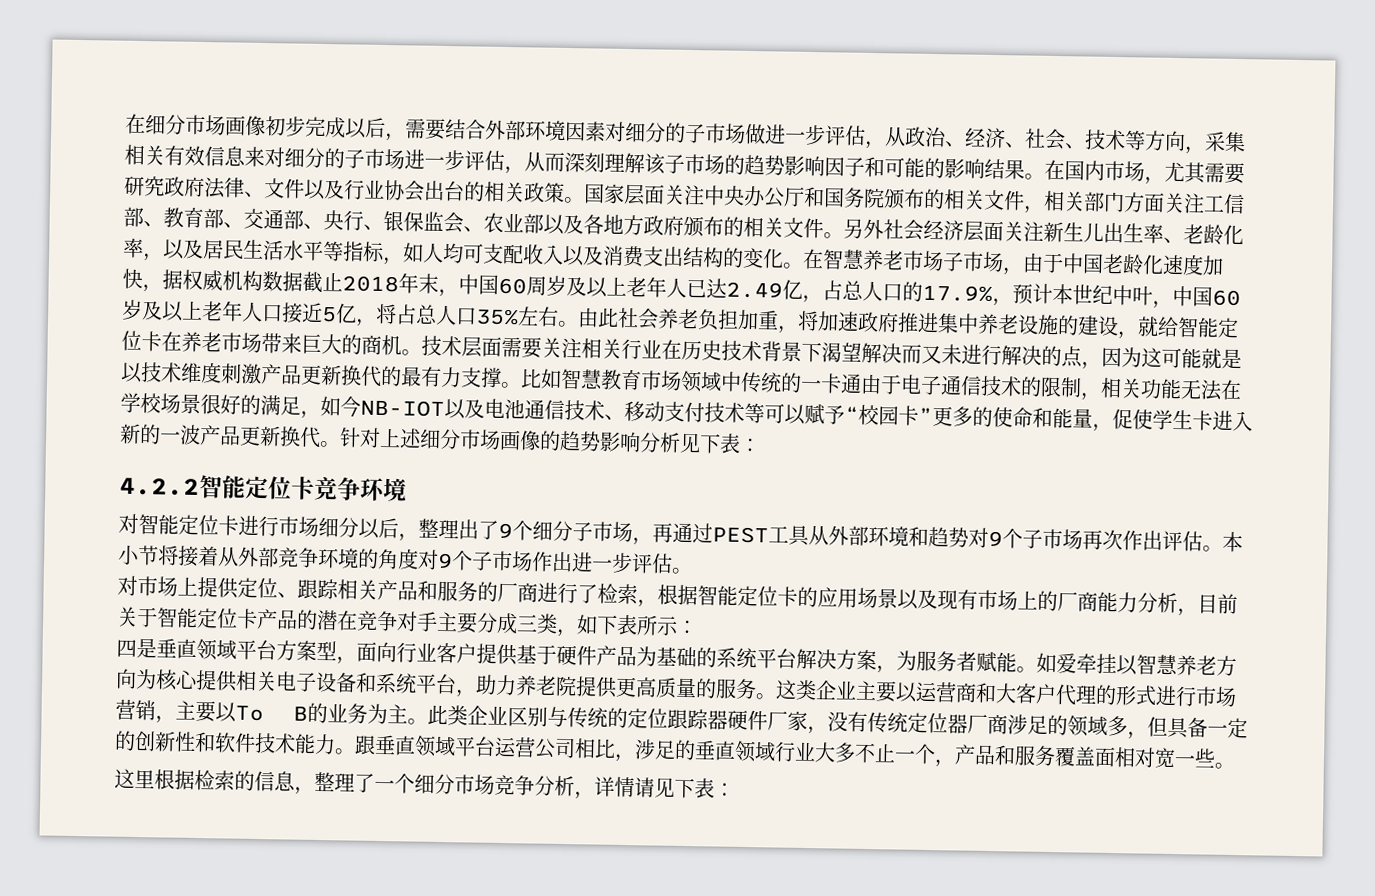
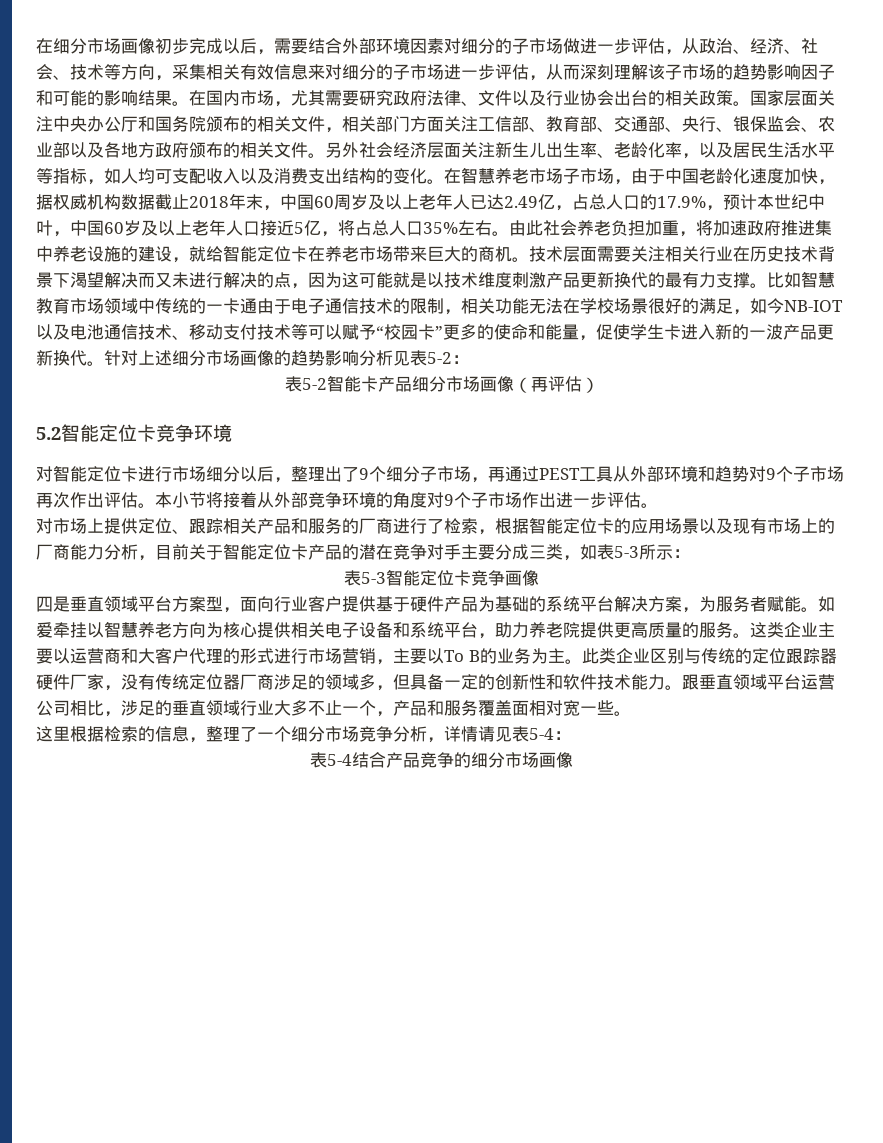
- 针对上述细分市场画像的趋势影响分析见下表：
- 4.2.2智能定位卡竞争环境
+ 针对上述细分市场画像的趋势影响分析见表5-2：
+ 表5-2智能卡产品细分市场画像（再评估）
+ 5.2智能定位卡竞争环境
- 对市场上提供定位、跟踪相关产品和服务的厂商进行了检索，根据智能定位卡的应用场景以及现有市场上的厂商能力分析，目前关于智能定位卡产品的潜在竞争对手主要分成三类，如下表所示：
+ 对市场上提供定位、跟踪相关产品和服务的厂商进行了检索，根据智能定位卡的应用场景以及现有市场上的厂商能力分析，目前关于智能定位卡产品的潜在竞争对手主要分成三类，如表5-3所示：
+ 表5-3智能定位卡竞争画像
- 这里根据检索的信息，整理了一个细分市场竞争分析，详情请见下表：
+ 这里根据检索的信息，整理了一个细分市场竞争分析，详情请见表5-4：
+ 表5-4结合产品竞争的细分市场画像

